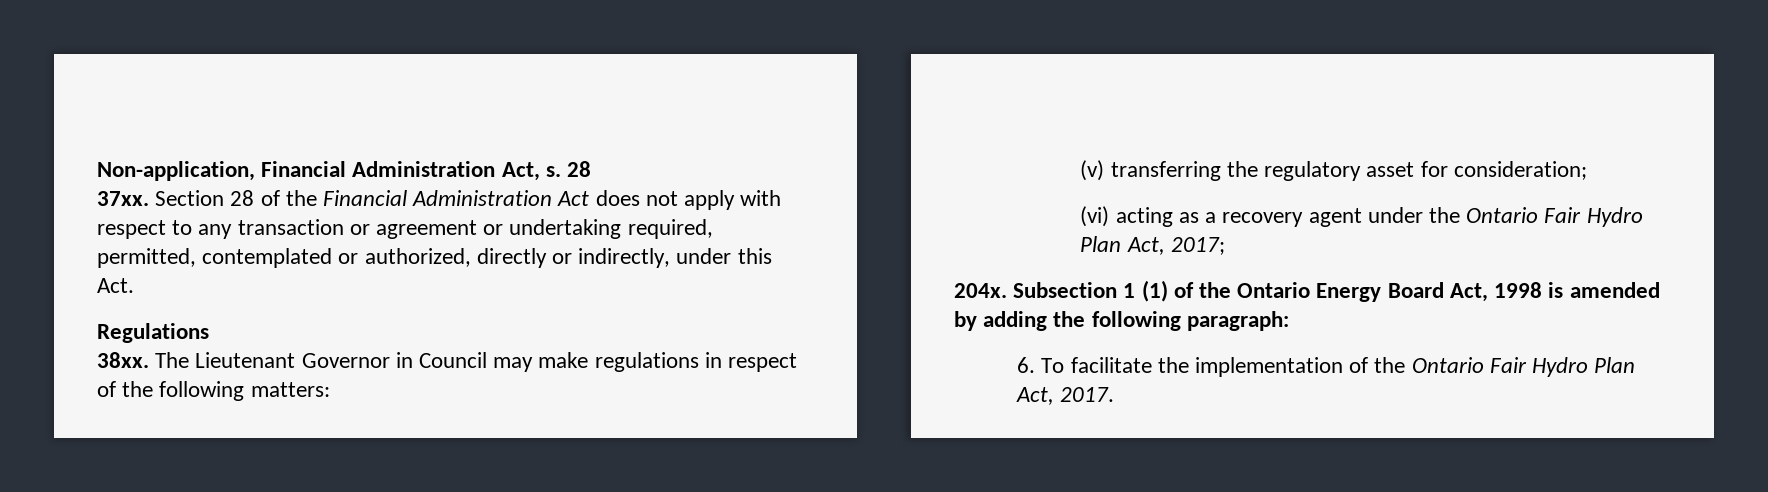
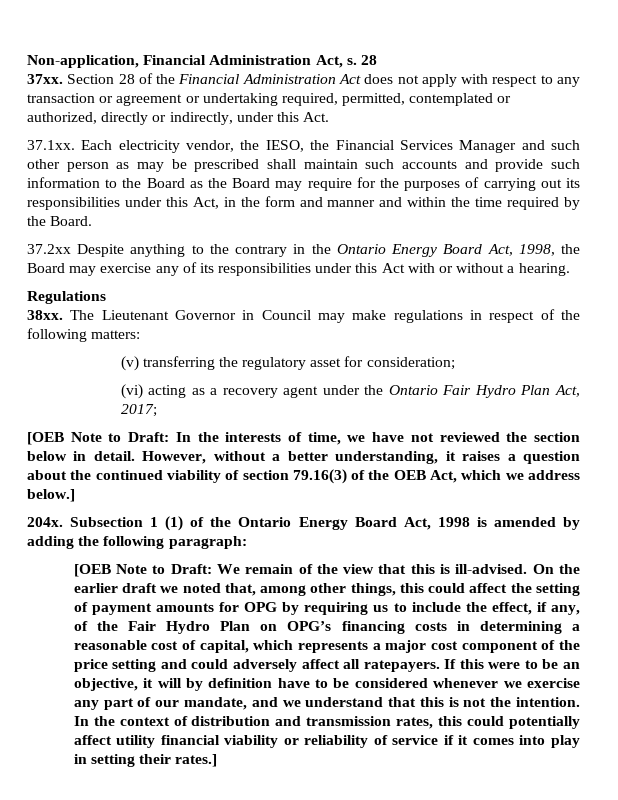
+ 37.1xx. Each electricity vendor, the IESO, the Financial Services Manager and such other person as may be prescribed shall maintain such accounts and provide such information to the Board as the Board may require for the purposes of carrying out its responsibilities under this Act, in the form and manner and within the time required by the Board.
+ 37.2xx Despite anything to the contrary in the Ontario Energy Board Act, 1998, the Board may exercise any of its responsibilities under this Act with or without a hearing.
+ [OEB Note to Draft: In the interests of time, we have not reviewed the section below in detail. However, without a better understanding, it raises a question about the continued viability of section 79.16(3) of the OEB Act, which we address below.]
- 6. To facilitate the implementation of the Ontario Fair Hydro Plan Act, 2017.
+ [OEB Note to Draft: We remain of the view that this is ill-advised. On the earlier draft we noted that, among other things, this could affect the setting of payment amounts for OPG by requiring us to include the effect, if any, of the Fair Hydro Plan on OPG’s financing costs in determining a reasonable cost of capital, which represents a major cost component of the price setting and could adversely affect all ratepayers. If this were to be an objective, it will by definition have to be considered whenever we exercise any part of our mandate, and we understand that this is not the intention. In the context of distribution and transmission rates, this could potentially affect utility financial viability or reliability of service if it comes into play in setting their rates.]

